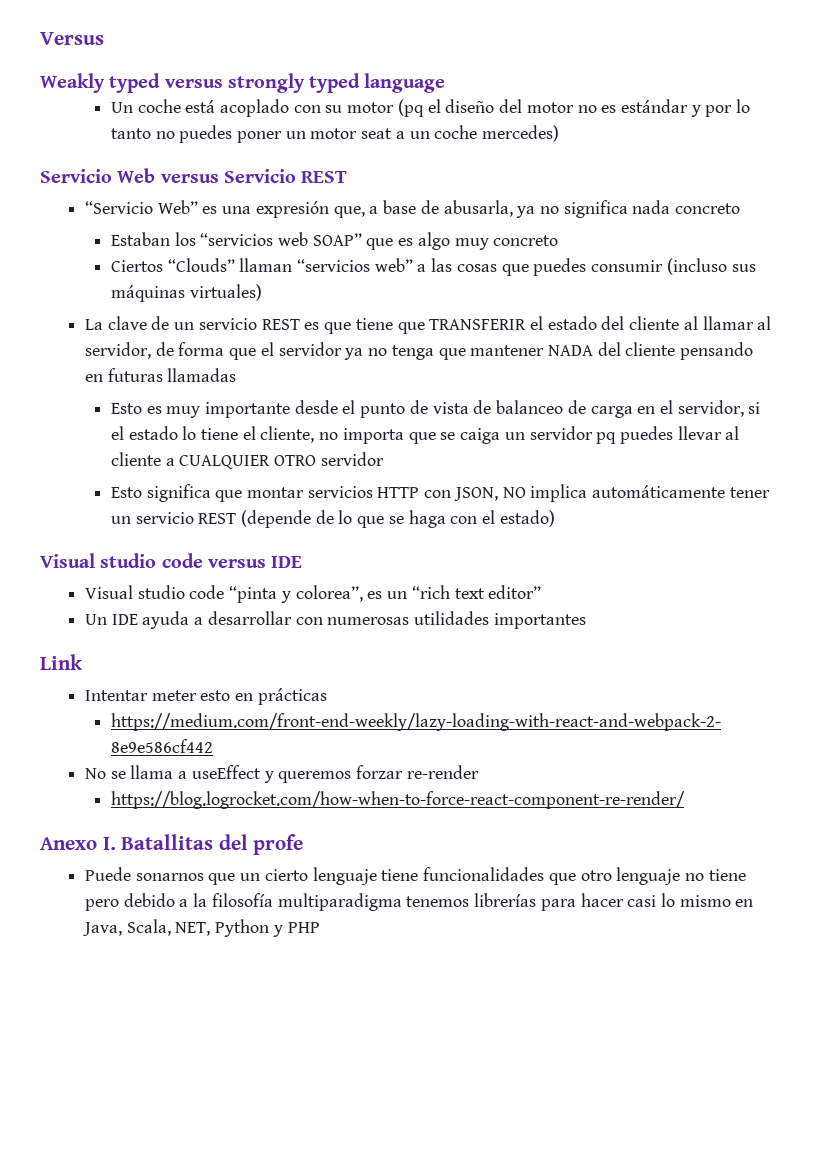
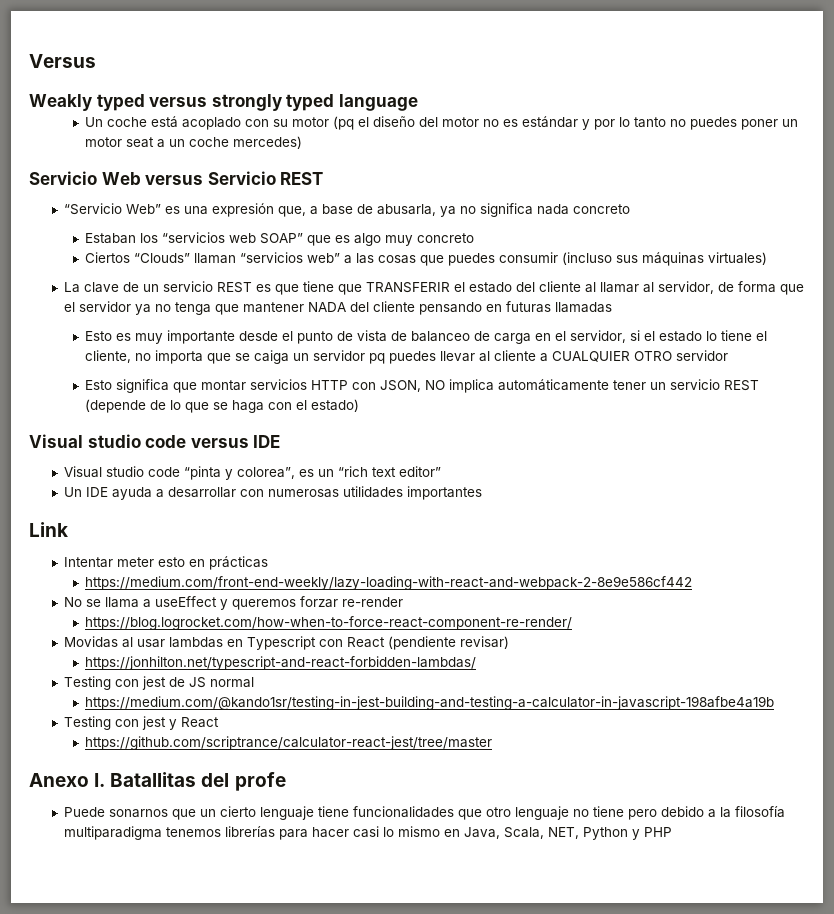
+ Movidas al usar lambdas en Typescript con React (pendiente revisar)
+ https://jonhilton.net/typescript-and-react-forbidden-lambdas/
+ Testing con jest de JS normal
+ https://medium.com/@kando1sr/testing-in-jest-building-and-testing-a-calculator-in-javascript-198afbe4a19b
+ Testing con jest y React
+ https://github.com/scriptrance/calculator-react-jest/tree/master

